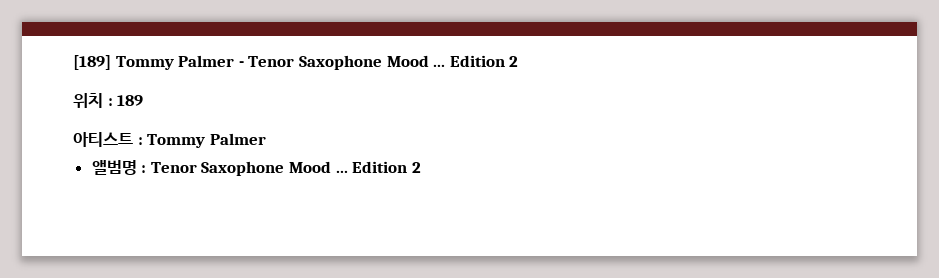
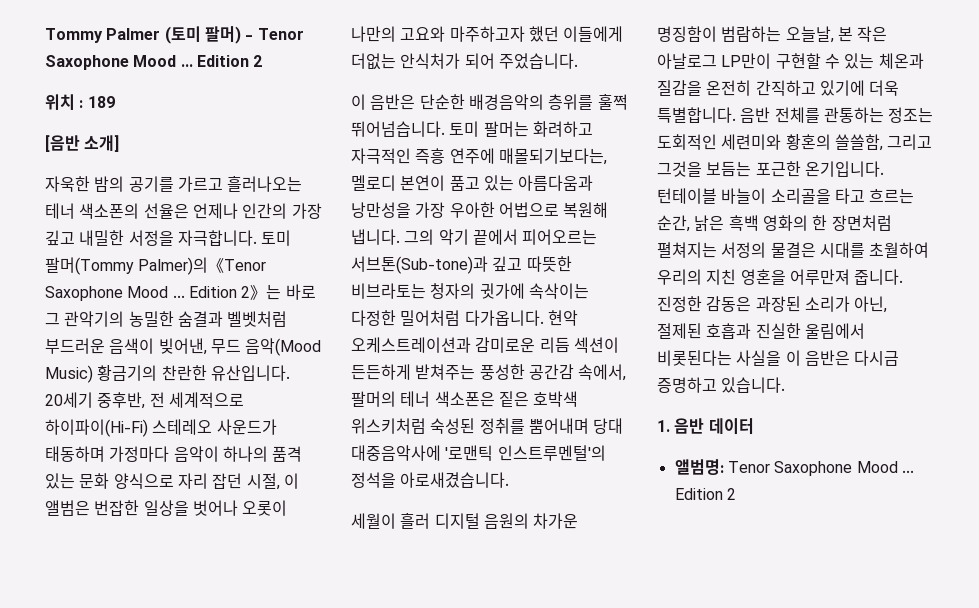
- [189] Tommy Palmer - Tenor Saxophone Mood ...
+ Tommy Palmer (토미 팔머) - Tenor Saxophone Mood ...
- 아티스트 : Tommy Palmer
- 앨범명 : Tenor Saxophone Mood ... Edition 2
+ [음반 소개]
+ 자욱한 밤의 공기를 가르고 흘러나오는 테너 색소폰의 선율은 언제나 인간의 가장 깊고 내밀한 서정을 자극합니다. 토미 팔머(Tommy Palmer)의《Tenor Saxophone Mood ... Edition 2》는 바로 그 관악기의 농밀한 숨결과 벨벳처럼 부드러운 음색이 빚어낸, 무드 음악(Mood Music) 황금기의 찬란한 유산입니다. 20세기 중후반, 전 세계적으로 하이파이(Hi-Fi) 스테레오 사운드가 태동하며 가정마다 음악이 하나의 품격 있는 문화 양식으로 자리 잡던 시절, 이 앨범은 번잡한 일상을 벗어나 오롯이 나만의 고요와 마주하고자 했던 이들에게 더없는 안식처가 되어 주었습니다.
+ 이 음반은 단순한 배경음악의 층위를 훌쩍 뛰어넘습니다. 토미 팔머는 화려하고 자극적인 즉흥 연주에 매몰되기보다는, 멜로디 본연이 품고 있는 아름다움과 낭만성을 가장 우아한 어법으로 복원해 냅니다. 그의 악기 끝에서 피어오르는 서브톤(Sub-tone)과 깊고 따뜻한 비브라토는 청자의 귓가에 속삭이는 다정한 밀어처럼 다가옵니다. 현악 오케스트레이션과 감미로운 리듬 섹션이 든든하게 받쳐주는 풍성한 공간감 속에서, 팔머의 테너 색소폰은 짙은 호박색 위스키처럼 숙성된 정취를 뿜어내며 당대 대중음악사에 '로맨틱 인스트루멘털'의 정석을 아로새겼습니다.
+ 세월이 흘러 디지털 음원의 차가운 명징함이 범람하는 오늘날, 본 작은 아날로그 LP만이 구현할 수 있는 체온과 질감을 온전히 간직하고 있기에 더욱 특별합니다. 음반 전체를 관통하는 정조는 도회적인 세련미와 황혼의 쓸쓸함, 그리고 그것을 보듬는 포근한 온기입니다. 턴테이블 바늘이 소리골을 타고 흐르는 순간, 낡은 흑백 영화의 한 장면처럼 펼쳐지는 서정의 물결은 시대를 초월하여 우리의 지친 영혼을 어루만져 줍니다. 진정한 감동은 과장된 소리가 아닌, 절제된 호흡과 진실한 울림에서 비롯된다는 사실을 이 음반은 다시금 증명하고 있습니다.
+ 1. 음반 데이터
+ 앨범명: Tenor Saxophone Mood ... Edition 2

